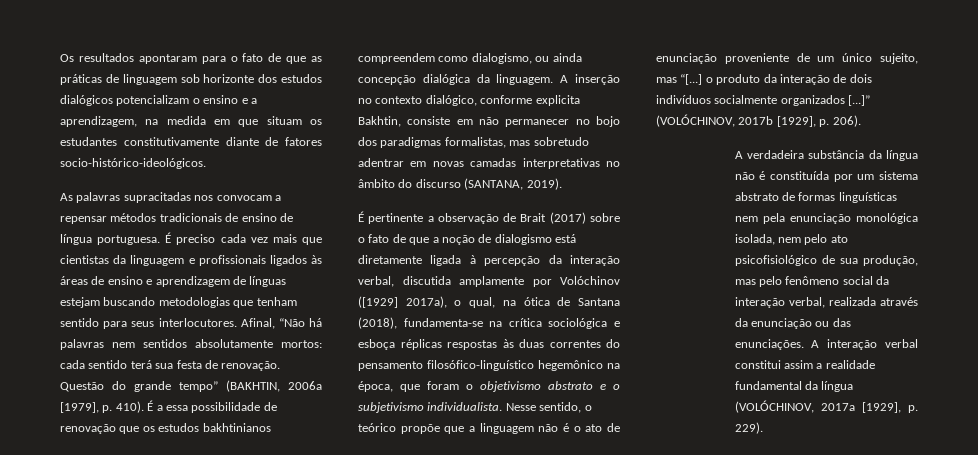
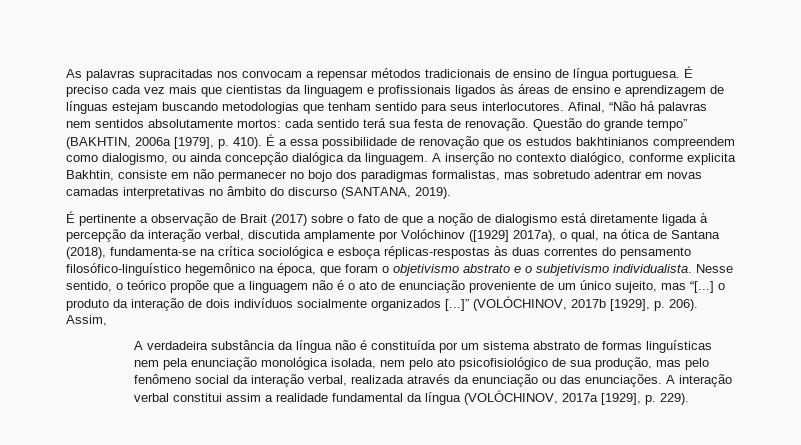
- Os resultados apontaram para o fato de que as práticas de linguagem sob horizonte dos estudos dialógicos potencializam o ensino e a aprendizagem, na medida em que situam os estudantes constitutivamente diante de fatores socio-histórico-ideológicos.
- É pertinente a observação de Brait (2017) sobre o fato de que a noção de dialogismo está diretamente ligada à percepção da interação verbal, discutida amplamente por Volóchinov ([1929] 2017a), o qual, na ótica de Santana (2018), fundamenta-se na crítica sociológica e esboça réplicas respostas às duas correntes do pensamento filosófico-linguístico hegemônico na época, que foram o objetivismo abstrato e o subjetivismo individualista.
+ É pertinente a observação de Brait (2017) sobre o fato de que a noção de dialogismo está diretamente ligada à percepção da interação verbal, discutida amplamente por Volóchinov ([1929] 2017a), o qual, na ótica de Santana (2018), fundamenta-se na crítica sociológica e esboça réplicas-respostas às duas correntes do pensamento filosófico-linguístico hegemônico na época, que foram o objetivismo abstrato e o subjetivismo individualista.
+ Assim,

